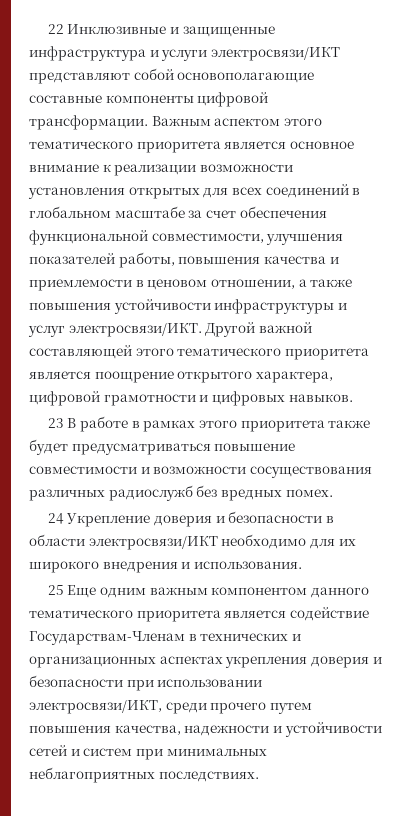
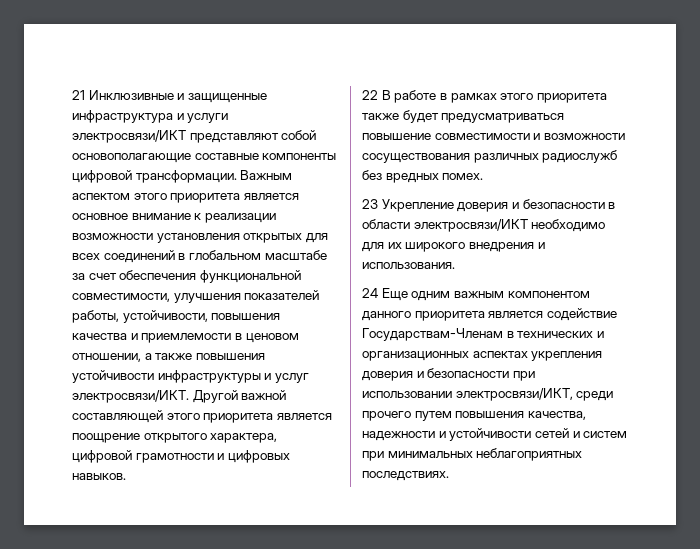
- 22 Инклюзивные и защищенные инфраструктура и услуги электросвязи/ИКТ представляют собой основополагающие составные компоненты цифровой трансформации.
+ 21 Инклюзивные и защищенные инфраструктура и услуги электросвязи/ИКТ представляют собой основополагающие составные компоненты цифровой трансформации.
- Важным аспектом этого тематического приоритета является основное внимание к реализации возможности установления открытых для всех соединений в глобальном масштабе за счет обеспечения функциональной совместимости, улучшения показателей работы, повышения качества и приемлемости в ценовом отношении, а также повышения устойчивости инфраструктуры и услуг электросвязи/ИКТ.
+ Важным аспектом этого приоритета является основное внимание к реализации возможности установления открытых для всех соединений в глобальном масштабе за счет обеспечения функциональной совместимости, улучшения показателей работы, устойчивости, повышения качества и приемлемости в ценовом отношении, а также повышения устойчивости инфраструктуры и услуг электросвязи/ИКТ.
- Другой важной составляющей этого тематического приоритета является поощрение открытого характера, цифровой грамотности и цифровых навыков.
+ Другой важной составляющей этого приоритета является поощрение открытого характера, цифровой грамотности и цифровых навыков.
- 23 В работе в рамках этого приоритета также будет предусматриваться повышение совместимости и возможности сосуществования различных радиослужб без вредных помех.
+ 22 В работе в рамках этого приоритета также будет предусматриваться повышение совместимости и возможности сосуществования различных радиослужб без вредных помех.
- 24 Укрепление доверия и безопасности в области электросвязи/ИКТ необходимо для их широкого внедрения и использования.
+ 23 Укрепление доверия и безопасности в области электросвязи/ИКТ необходимо для их широкого внедрения и использования.
- 25 Еще одним важным компонентом данного тематического приоритета является содействие Государствам-Членам в технических и организационных аспектах укрепления доверия и безопасности при использовании электросвязи/ИКТ, среди прочего путем повышения качества, надежности и устойчивости сетей и систем при минимальных неблагоприятных последствиях.
+ 24 Еще одним важным компонентом данного приоритета является содействие Государствам-Членам в технических и организационных аспектах укрепления доверия и безопасности при использовании электросвязи/ИКТ, среди прочего путем повышения качества, надежности и устойчивости сетей и систем при минимальных неблагоприятных последствиях.

